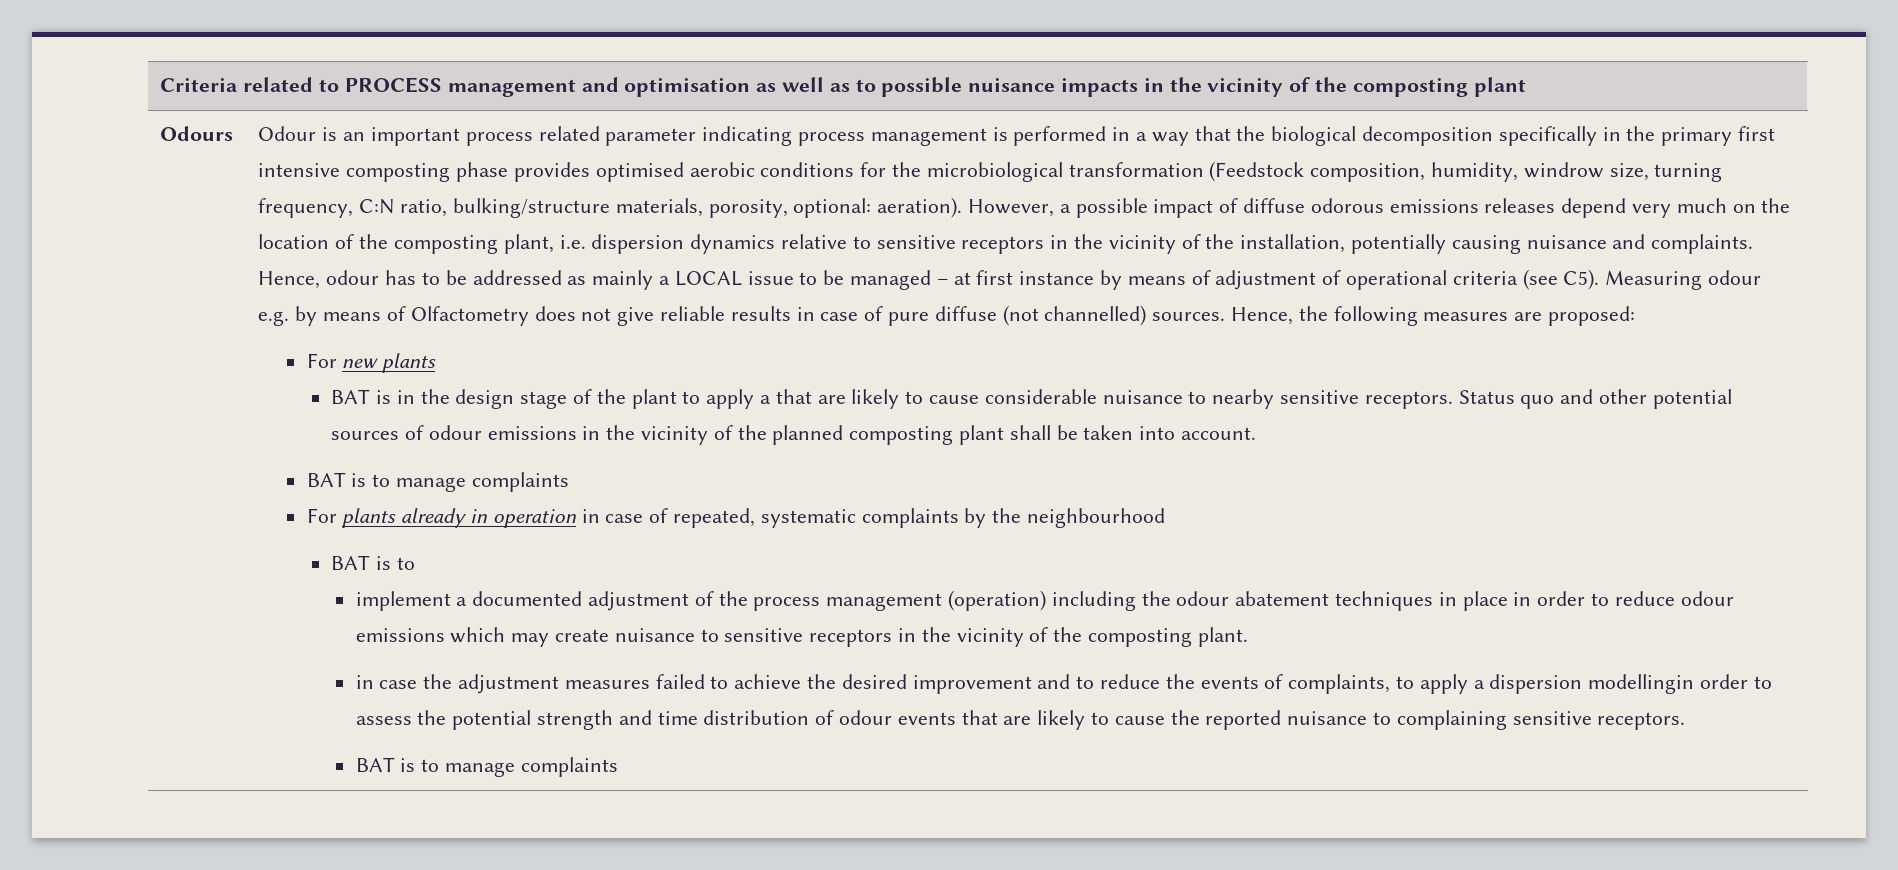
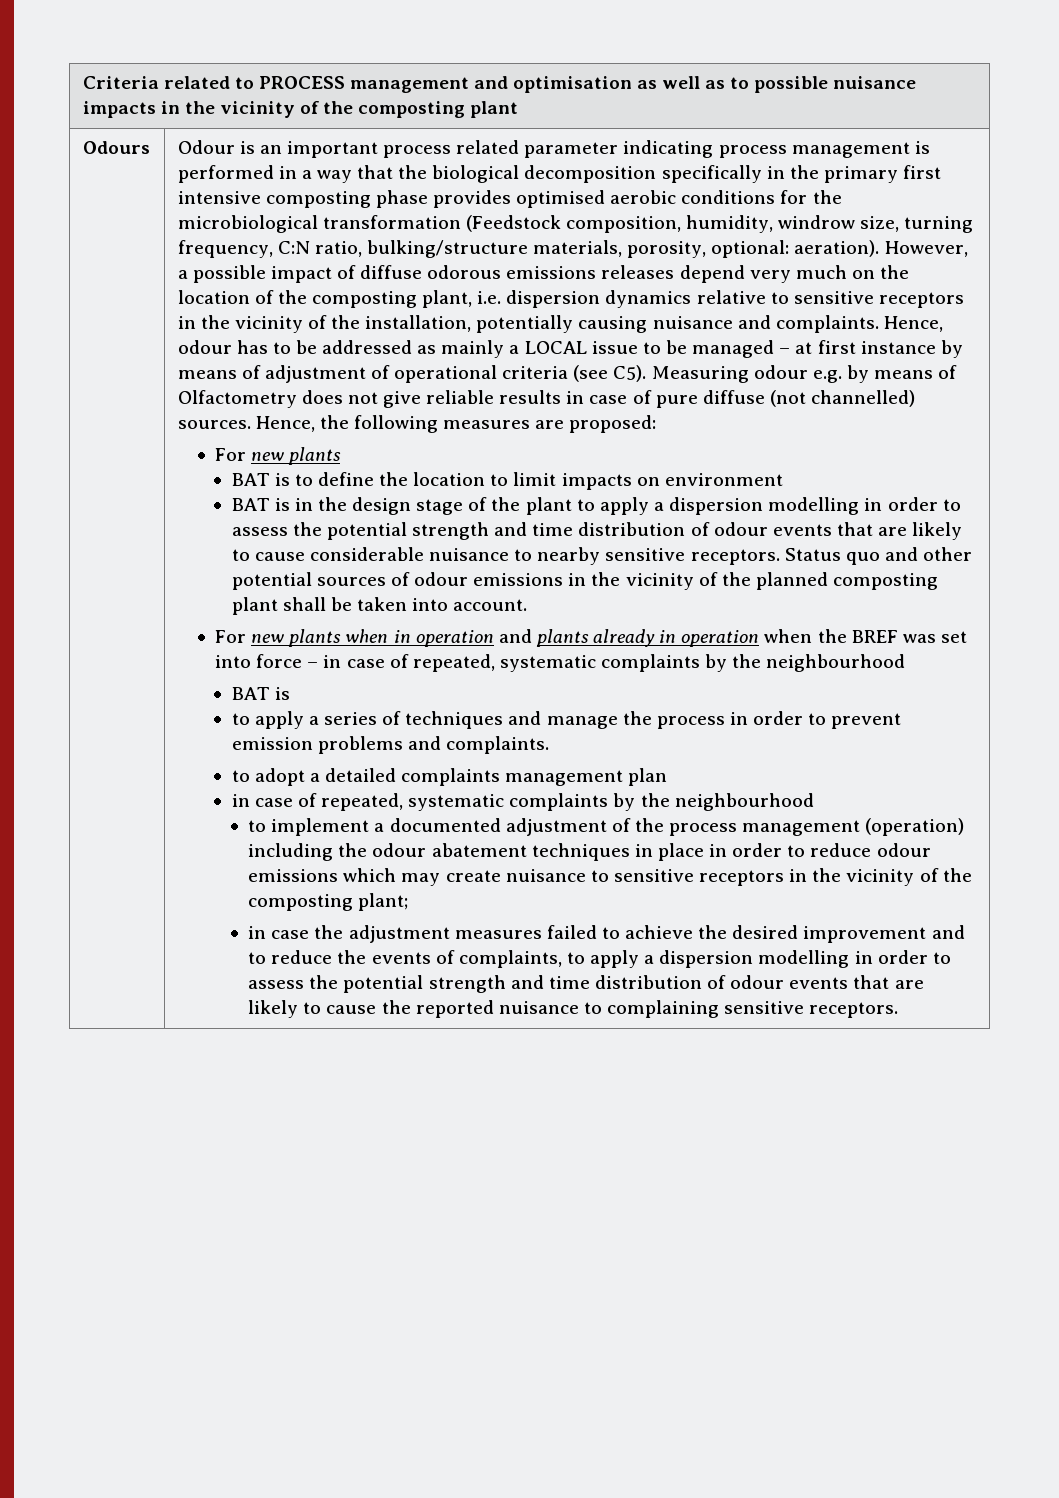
+ BAT is to define the location to limit impacts on environment
- BAT is in the design stage of the plant to apply a that are likely to cause considerable nuisance to nearby sensitive receptors.
+ BAT is in the design stage of the plant to apply a dispersion modelling in order to assess the potential strength and time distribution of odour events that are likely to cause considerable nuisance to nearby sensitive receptors.
  Status quo and other potential sources of odour emissions in the vicinity of the planned composting plant shall be taken into account.
- BAT is to manage complaints
- For plants already in operation in case of repeated, systematic complaints by the neighbourhood
- BAT is to
- implement a documented adjustment of the process management (operation) including the odour abatement techniques in place in order to reduce odour emissions which may create nuisance to sensitive receptors in the vicinity of the composting plant.
+ For new plants when in operation and plants already in operation when the BREF was set into force – in case of repeated, systematic complaints by the neighbourhood
+ BAT is
+ to apply a series of techniques and manage the process in order to prevent emission problems and complaints.
+ to adopt a detailed complaints management plan
+ in case of repeated, systematic complaints by the neighbourhood
+ to implement a documented adjustment of the process management (operation) including the odour abatement techniques in place in order to reduce odour emissions which may create nuisance to sensitive receptors in the vicinity of the composting plant;
- in case the adjustment measures failed to achieve the desired improvement and to reduce the events of complaints, to apply a dispersion modellingin order to assess the potential strength and time distribution of odour events that are likely to cause the reported nuisance to complaining sensitive receptors.
- BAT is to manage complaints
+ in case the adjustment measures failed to achieve the desired improvement and to reduce the events of complaints, to apply a dispersion modelling in order to assess the potential strength and time distribution of odour events that are likely to cause the reported nuisance to complaining sensitive receptors.

